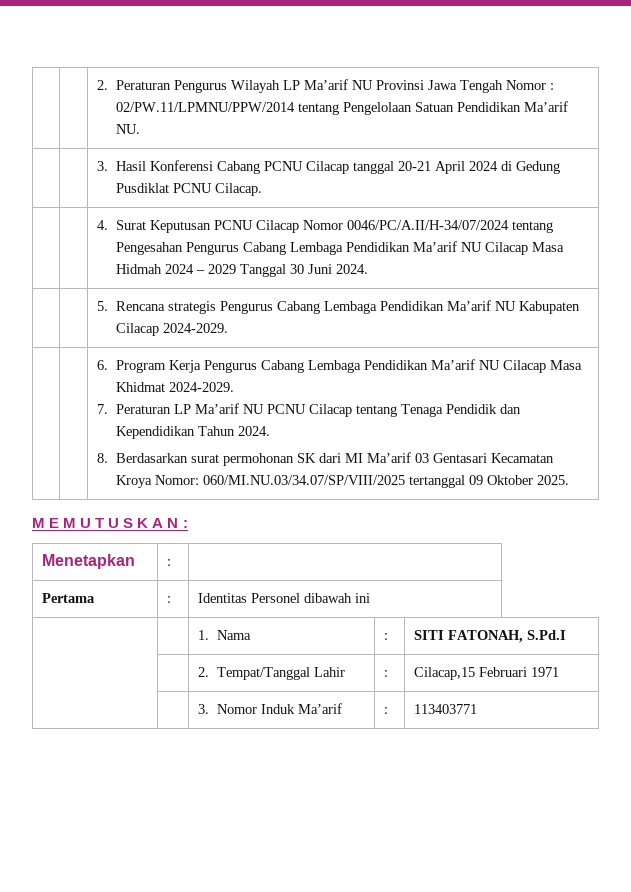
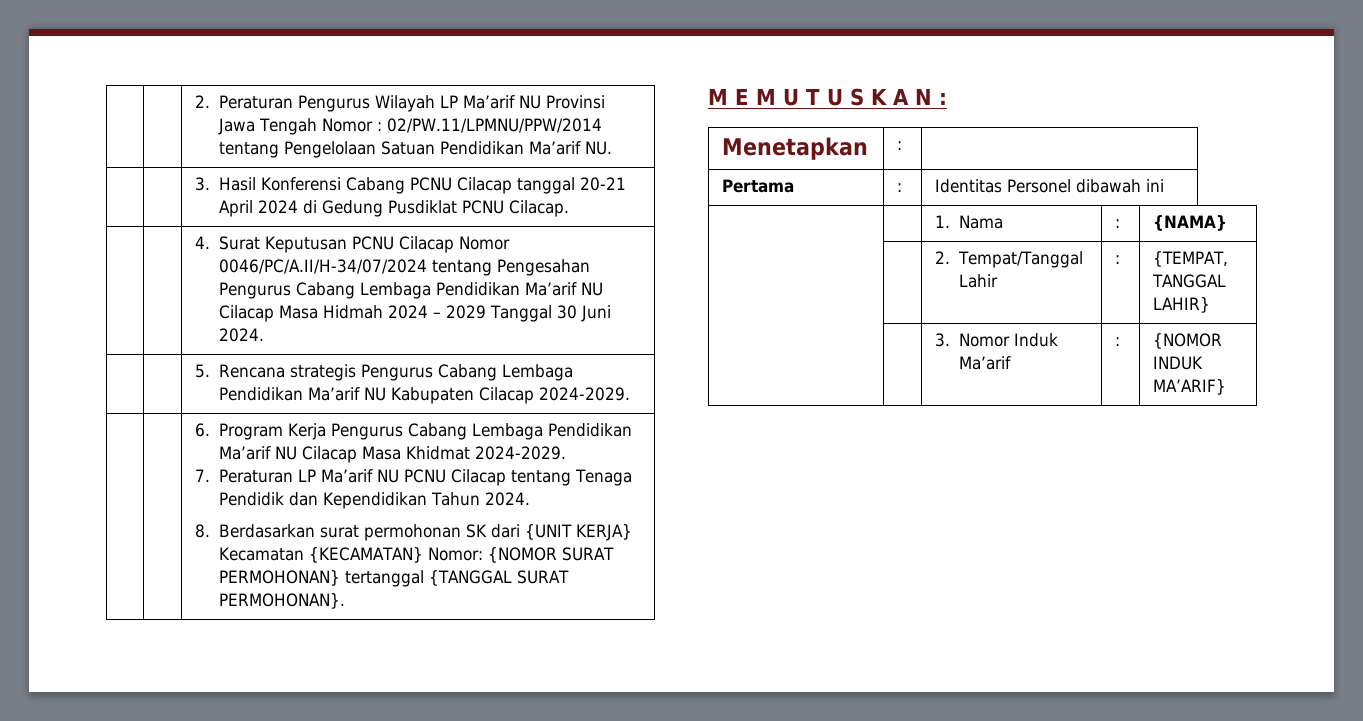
- 8. Berdasarkan surat permohonan SK dari MI Ma’arif 03 Gentasari Kecamatan Kroya Nomor: 060/MI.NU.03/34.07/SP/VIII/2025 tertanggal 09 Oktober 2025.
+ 8. Berdasarkan surat permohonan SK dari {UNIT KERJA} Kecamatan {KECAMATAN} Nomor: {NOMOR SURAT PERMOHONAN} tertanggal {TANGGAL SURAT PERMOHONAN}.
- | | 1. Nama | : | SITI FATONAH, S.Pd.I
+ | | 1. Nama | : | {NAMA}
- | | 2. Tempat/Tanggal Lahir | : | Cilacap,15 Februari 1971
+ | | 2. Tempat/Tanggal Lahir | : | {TEMPAT, TANGGAL LAHIR}
- | | 3. Nomor Induk Ma’arif | : | 113403771
+ | | 3. Nomor Induk Ma’arif | : | {NOMOR INDUK MA’ARIF}

